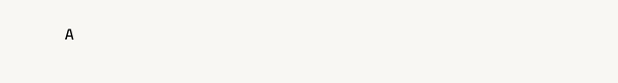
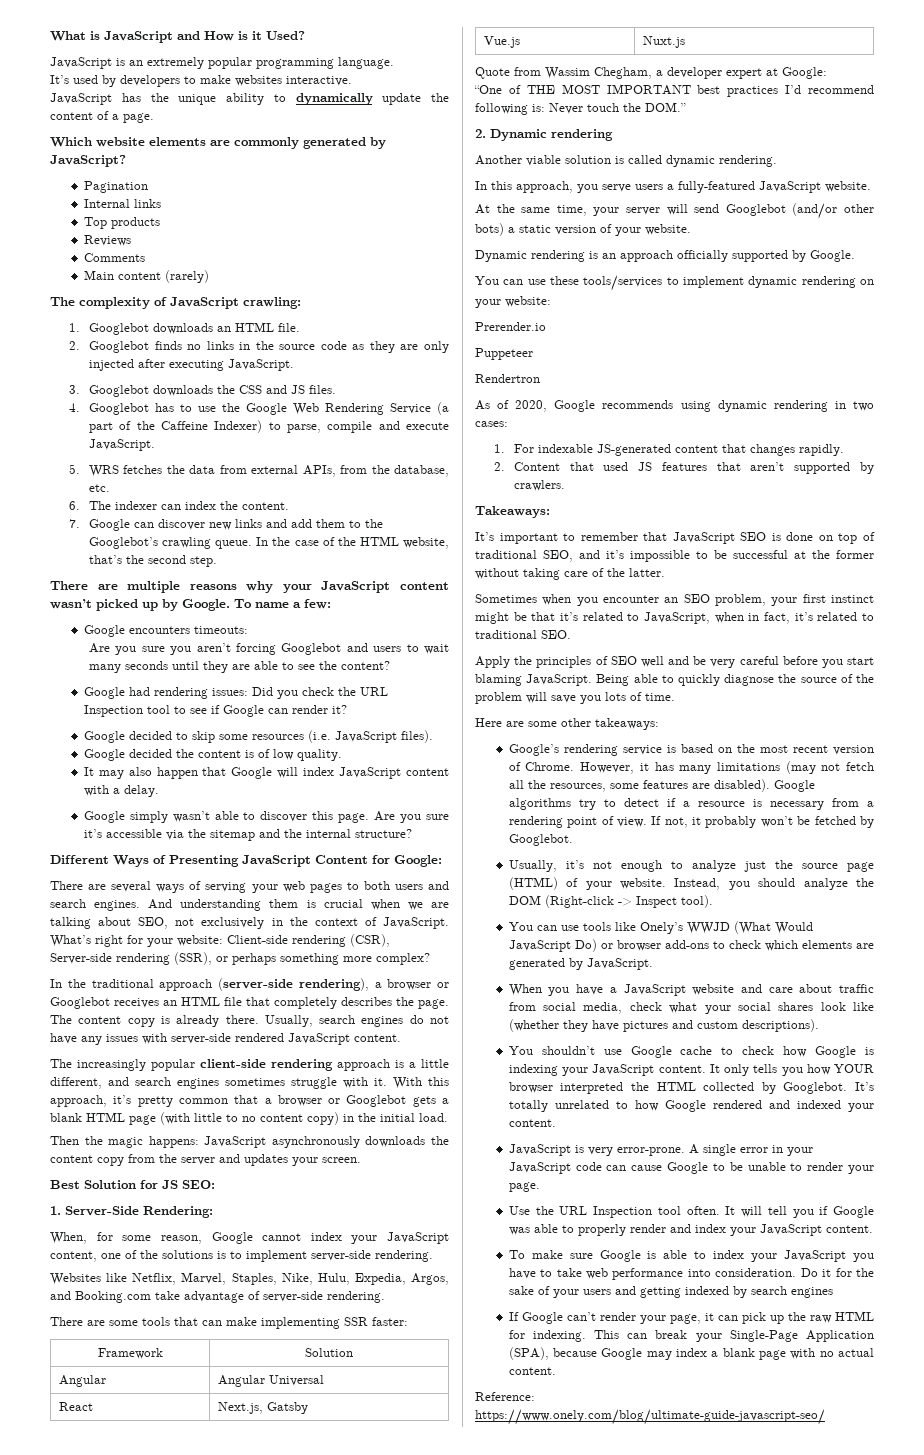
- A
+ What is JavaScript and How is it Used?
+ JavaScript is an extremely popular programming language.
+ It’s used by developers to make websites interactive.
+ JavaScript has the unique ability to dynamically update the content of a page.
+ Which website elements are commonly generated by JavaScript?
+ Pagination
+ Internal links
+ Top products
+ Reviews
+ Comments
+ Main content (rarely)
+ The complexity of JavaScript crawling:
+ 1. Googlebot downloads an HTML file.
+ 2. Googlebot finds no links in the source code as they are only injected after executing JavaScript.
+ 3. Googlebot downloads the CSS and JS files.
+ 4. Googlebot has to use the Google Web Rendering Service (a part of the Caffeine Indexer) to parse, compile and execute JavaScript.
+ 5. WRS fetches the data from external APIs, from the database, etc.
+ 6. The indexer can index the content.
+ 7. Google can discover new links and add them to the Googlebot’s crawling queue. In the case of the HTML website, that’s the second step.
+ There are multiple reasons why your JavaScript content wasn’t picked up by Google. To name a few:
+ Google encounters timeouts:
+ Are you sure you aren’t forcing Googlebot and users to wait many seconds until they are able to see the content?
+ Google had rendering issues: Did you check the URL Inspection tool to see if Google can render it?
+ Google decided to skip some resources (i.e. JavaScript files).
+ Google decided the content is of low quality.
+ It may also happen that Google will index JavaScript content with a delay.
+ Google simply wasn’t able to discover this page. Are you sure it’s accessible via the sitemap and the internal structure?
+ Different Ways of Presenting JavaScript Content for Google:
+ There are several ways of serving your web pages to both users and search engines. And understanding them is crucial when we are talking about SEO, not exclusively in the context of JavaScript. What’s right for your website: Client-side rendering (CSR), Server-side rendering (SSR), or perhaps something more complex?
+ In the traditional approach (server-side rendering), a browser or Googlebot receives an HTML file that completely describes the page. The content copy is already there. Usually, search engines do not have any issues with server-side rendered JavaScript content.
+ The increasingly popular client-side rendering approach is a little different, and search engines sometimes struggle with it. With this approach, it’s pretty common that a browser or Googlebot gets a blank HTML page (with little to no content copy) in the initial load.
+ Then the magic happens: JavaScript asynchronously downloads the content copy from the server and updates your screen.
+ Best Solution for JS SEO:
+ 1. Server-Side Rendering:
+ When, for some reason, Google cannot index your JavaScript content, one of the solutions is to implement server-side rendering.
+ Websites like Netflix, Marvel, Staples, Nike, Hulu, Expedia, Argos, and Booking.com take advantage of server-side rendering.
+ There are some tools that can make implementing SSR faster:
+ Framework | Solution
+ Angular | Angular Universal
+ React | Next.js, Gatsby
+ Vue.js | Nuxt.js
+ Quote from Wassim Chegham, a developer expert at Google:
+ “One of THE MOST IMPORTANT best practices I’d recommend following is: Never touch the DOM.”
+ 2. Dynamic rendering
+ Another viable solution is called dynamic rendering.
+ In this approach, you serve users a fully-featured JavaScript website.
+ At the same time, your server will send Googlebot (and/or other bots) a static version of your website.
+ Dynamic rendering is an approach officially supported by Google.
+ You can use these tools/services to implement dynamic rendering on your website:
+ Prerender.io
+ Puppeteer
+ Rendertron
+ As of 2020, Google recommends using dynamic rendering in two cases:
+ 1. For indexable JS-generated content that changes rapidly.
+ 2. Content that used JS features that aren’t supported by crawlers.
+ Takeaways:
+ It’s important to remember that JavaScript SEO is done on top of traditional SEO, and it’s impossible to be successful at the former without taking care of the latter.
+ Sometimes when you encounter an SEO problem, your first instinct might be that it’s related to JavaScript, when in fact, it’s related to traditional SEO.
+ Apply the principles of SEO well and be very careful before you start blaming JavaScript. Being able to quickly diagnose the source of the problem will save you lots of time.
+ Here are some other takeaways:
+ Google’s rendering service is based on the most recent version of Chrome. However, it has many limitations (may not fetch all the resources, some features are disabled). Google algorithms try to detect if a resource is necessary from a rendering point of view. If not, it probably won’t be fetched by Googlebot.
+ Usually, it’s not enough to analyze just the source page (HTML) of your website. Instead, you should analyze the DOM (Right-click -> Inspect tool).
+ You can use tools like Onely’s WWJD (What Would JavaScript Do) or browser add-ons to check which elements are generated by JavaScript.
+ When you have a JavaScript website and care about traffic from social media, check what your social shares look like (whether they have pictures and custom descriptions).
+ You shouldn’t use Google cache to check how Google is indexing your JavaScript content. It only tells you how YOUR browser interpreted the HTML collected by Googlebot. It’s totally unrelated to how Google rendered and indexed your content.
+ JavaScript is very error-prone. A single error in your JavaScript code can cause Google to be unable to render your page.
+ Use the URL Inspection tool often. It will tell you if Google was able to properly render and index your JavaScript content.
+ To make sure Google is able to index your JavaScript you have to take web performance into consideration. Do it for the sake of your users and getting indexed by search engines
+ If Google can’t render your page, it can pick up the raw HTML for indexing. This can break your Single-Page Application (SPA), because Google may index a blank page with no actual content.
+ Reference: https://www.onely.com/blog/ultimate-guide-javascript-seo/

